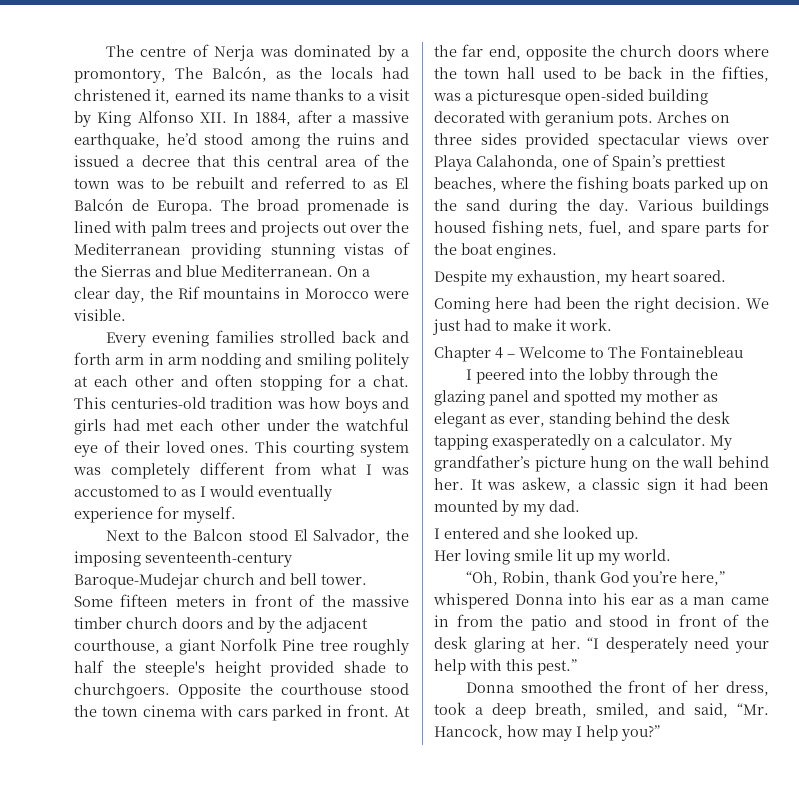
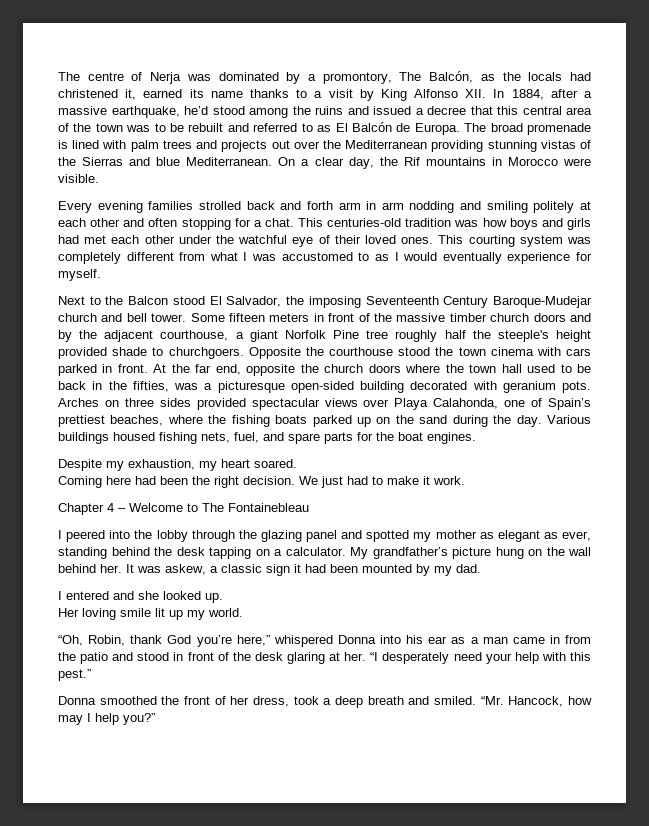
- Next to the Balcon stood El Salvador, the imposing seventeenth-century Baroque-Mudejar church and bell tower.
+ Next to the Balcon stood El Salvador, the imposing Seventeenth Century Baroque-Mudejar church and bell tower.
- I peered into the lobby through the glazing panel and spotted my mother as elegant as ever, standing behind the desk tapping exasperatedly on a calculator.
+ I peered into the lobby through the glazing panel and spotted my mother as elegant as ever, standing behind the desk tapping on a calculator.
- Donna smoothed the front of her dress, took a deep breath, smiled, and said, “Mr. Hancock, how may I help you?”
+ Donna smoothed the front of her dress, took a deep breath and smiled. “Mr. Hancock, how may I help you?”

